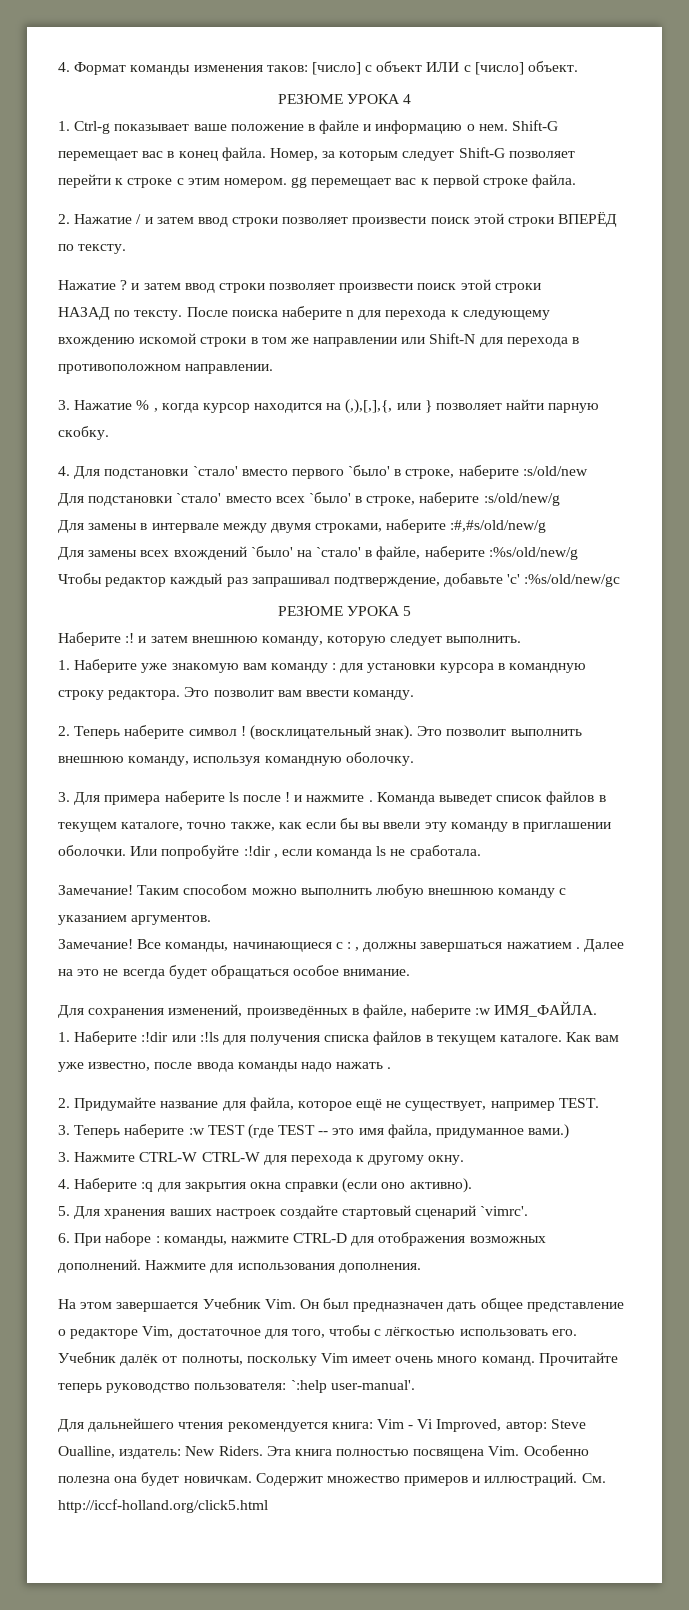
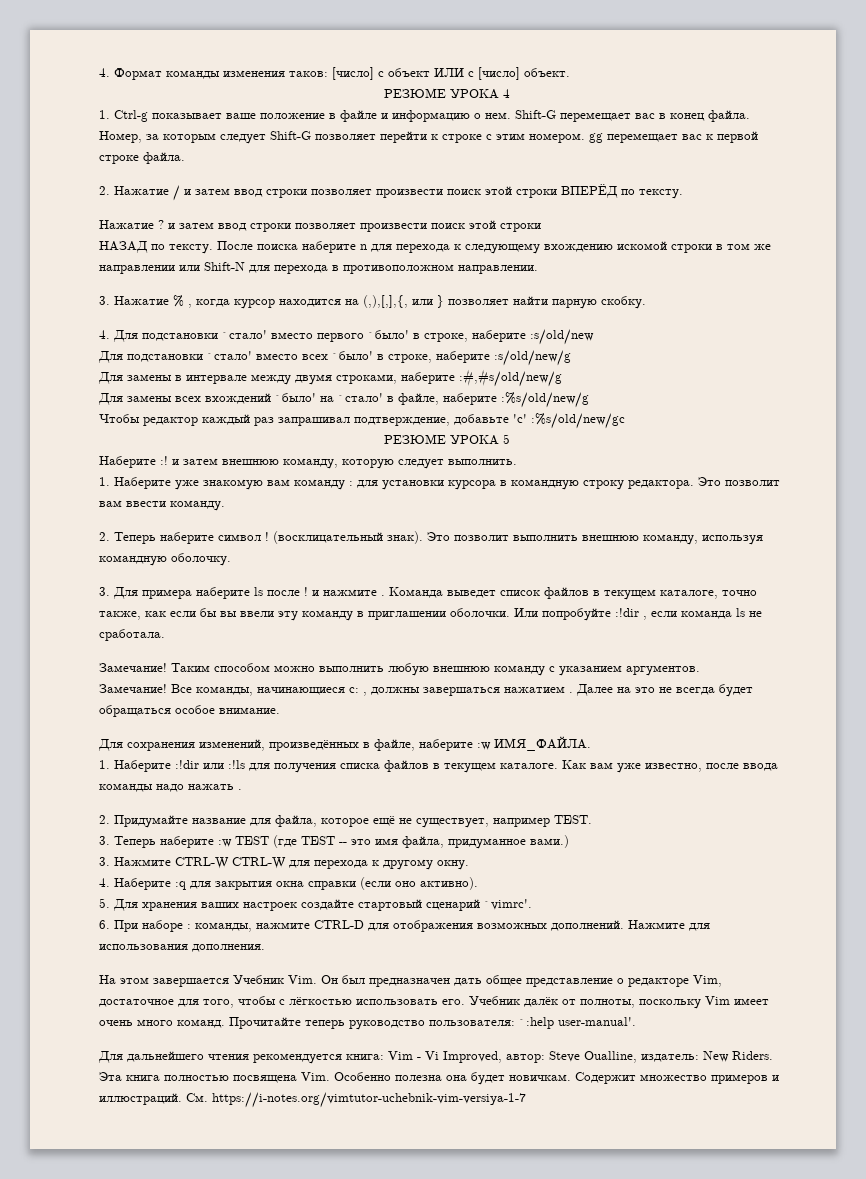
- Все команды, начинающиеся с : , должны завершаться нажатием .
+ Все команды, начинающиеся с: , должны завершаться нажатием .
- См. http://iccf-holland.org/click5.html
+ См. https://i-notes.org/vimtutor-uchebnik-vim-versiya-1-7

